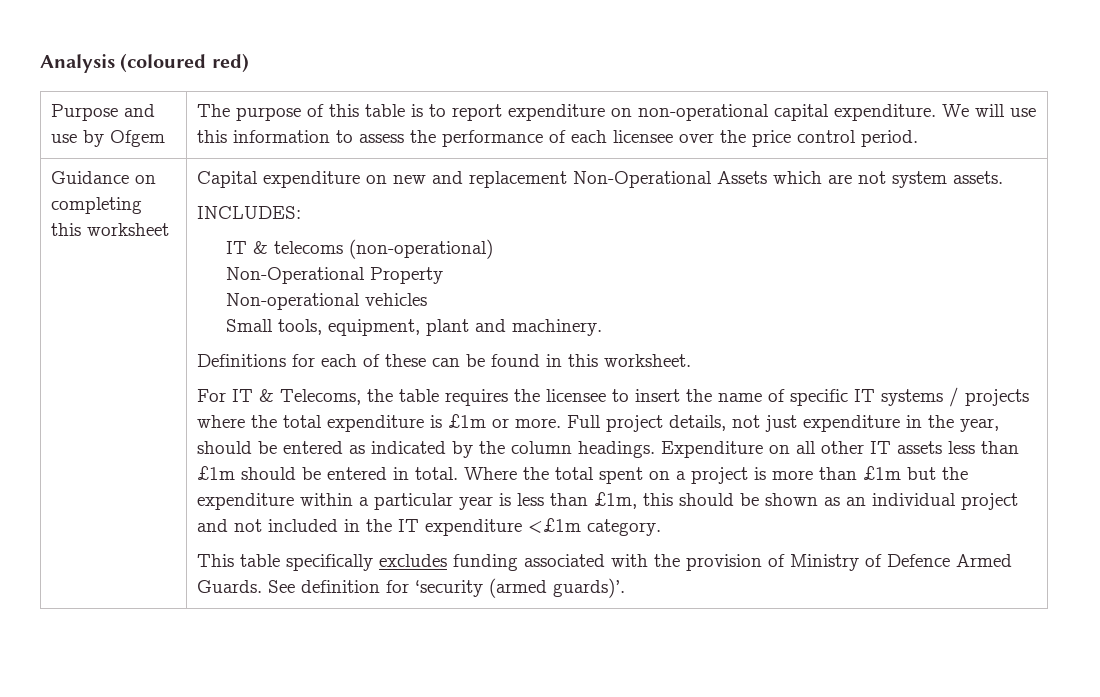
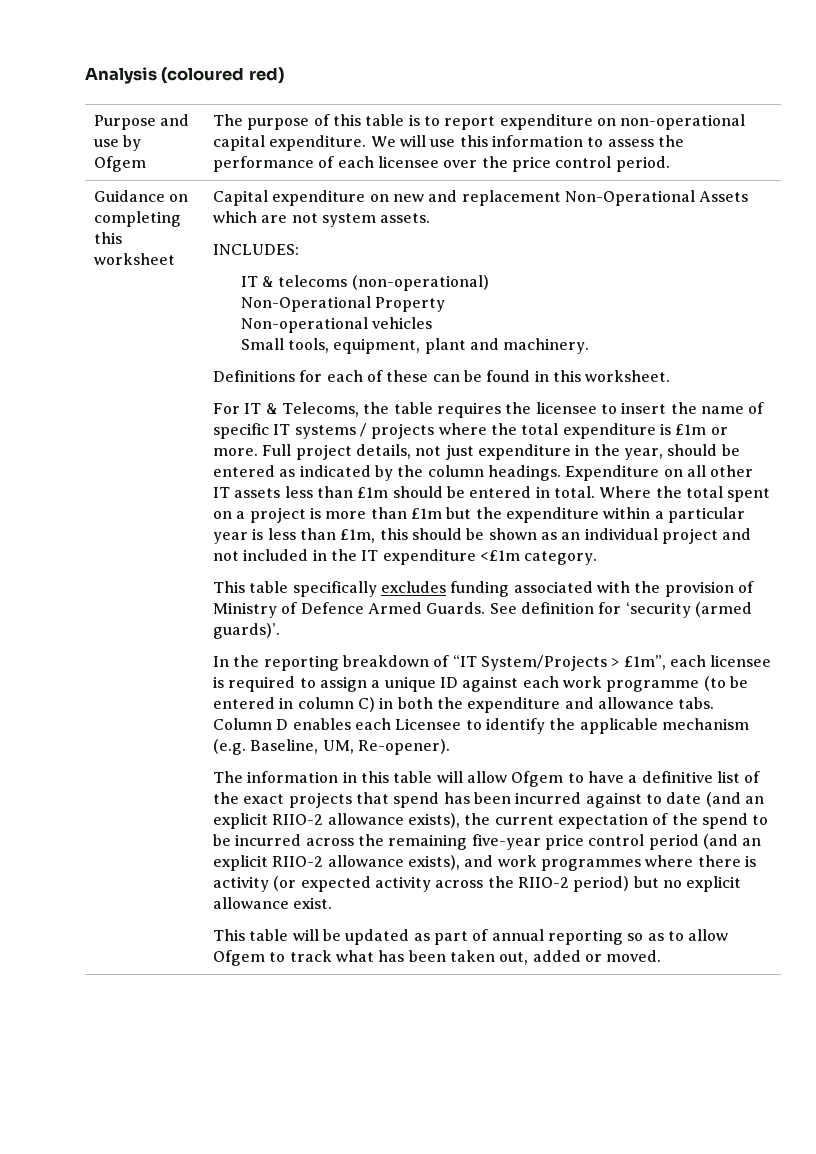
+ In the reporting breakdown of “IT System/Projects > £1m”, each licensee is required to assign a unique ID against each work programme (to be entered in column C) in both the expenditure and allowance tabs. Column D enables each Licensee to identify the applicable mechanism (e.g. Baseline, UM, Re-opener).
+ The information in this table will allow Ofgem to have a definitive list of the exact projects that spend has been incurred against to date (and an explicit RIIO-2 allowance exists), the current expectation of the spend to be incurred across the remaining five-year price control period (and an explicit RIIO-2 allowance exists), and work programmes where there is activity (or expected activity across the RIIO-2 period) but no explicit allowance exist.
+ This table will be updated as part of annual reporting so as to allow Ofgem to track what has been taken out, added or moved.

